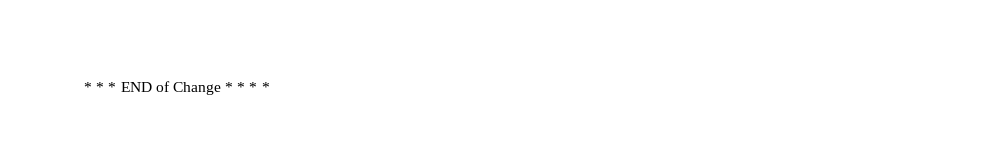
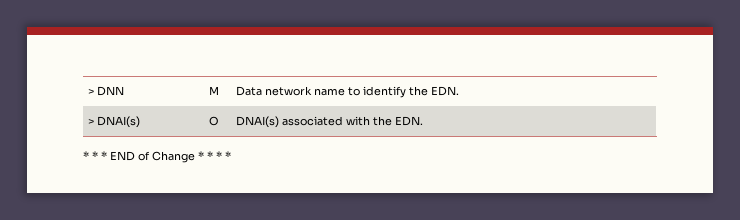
+ > DNN | M | Data network name to identify the EDN.
+ > DNAI(s) | O | DNAI(s) associated with the EDN.

